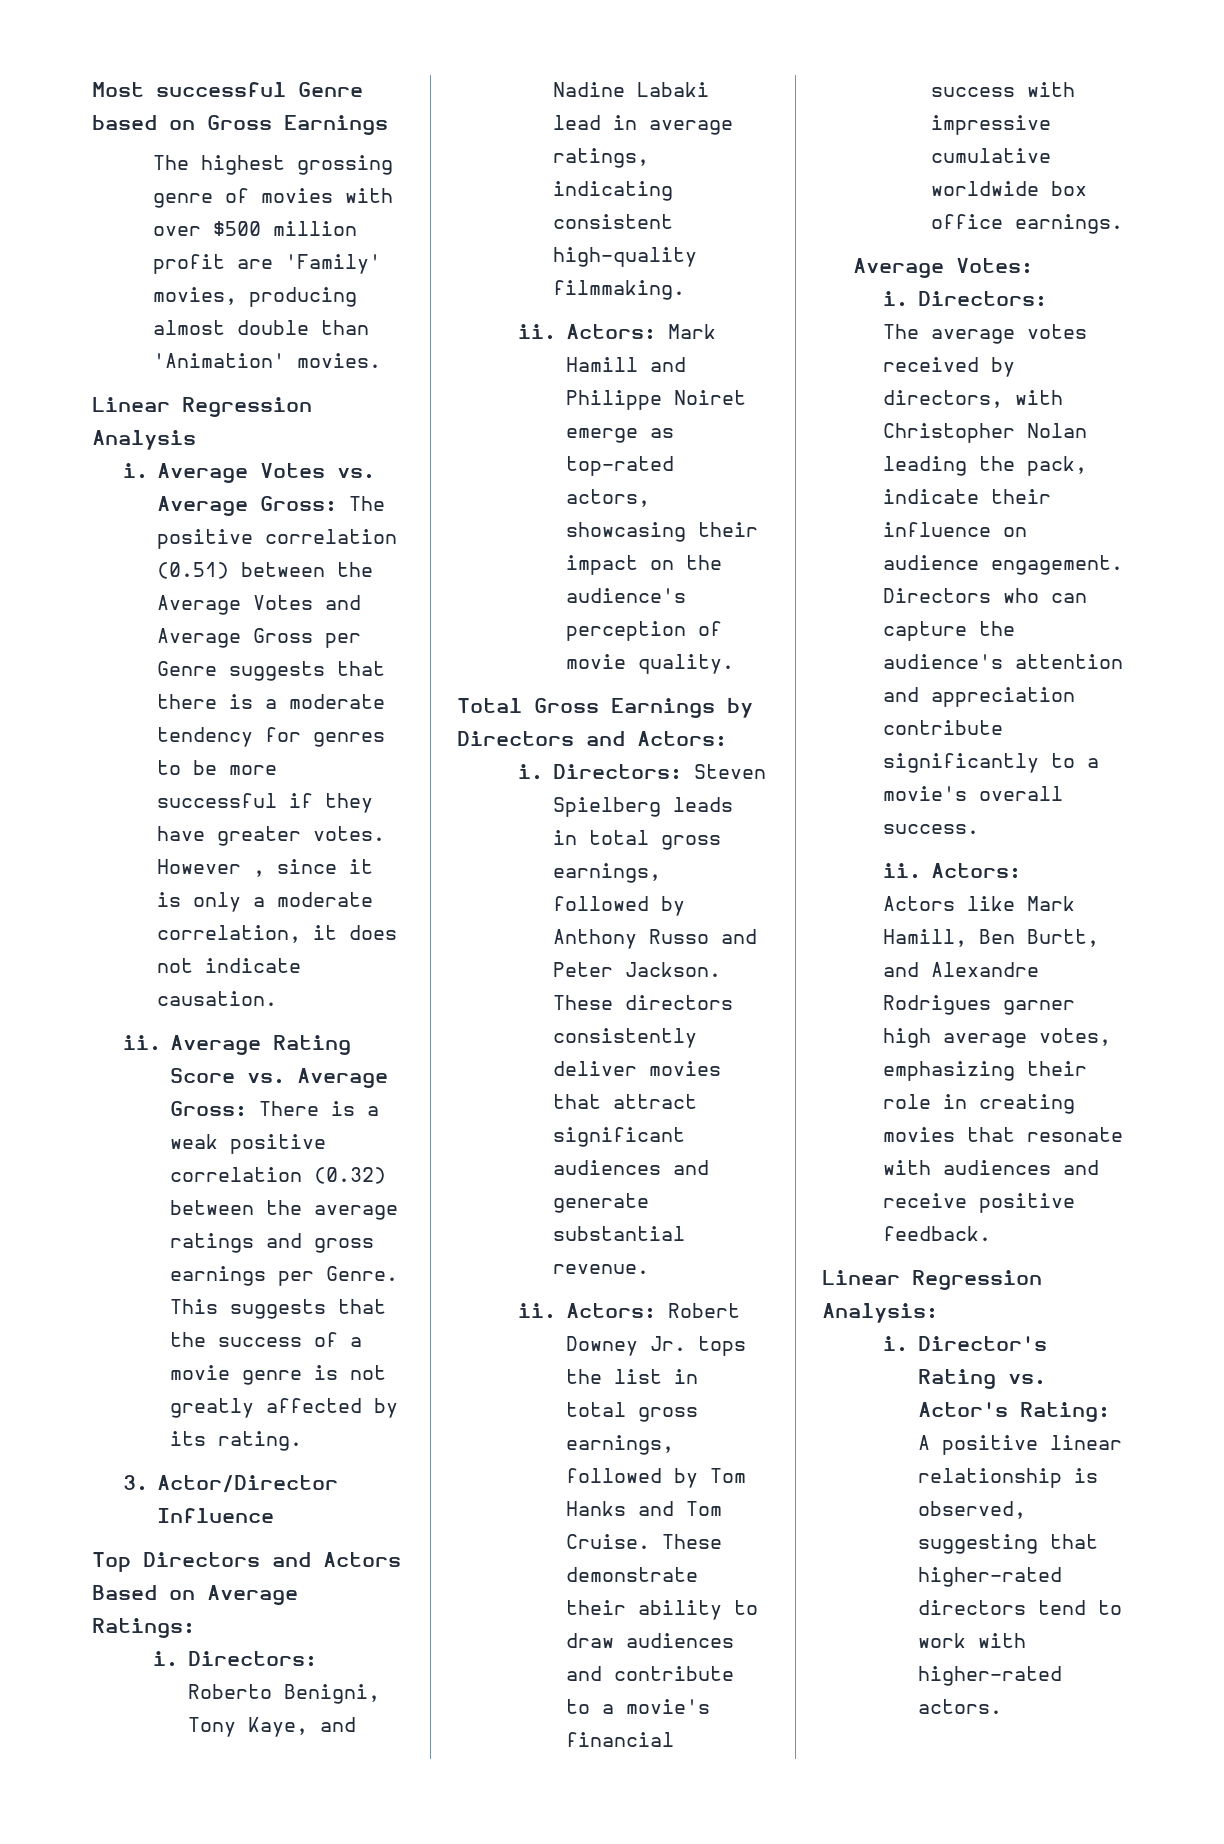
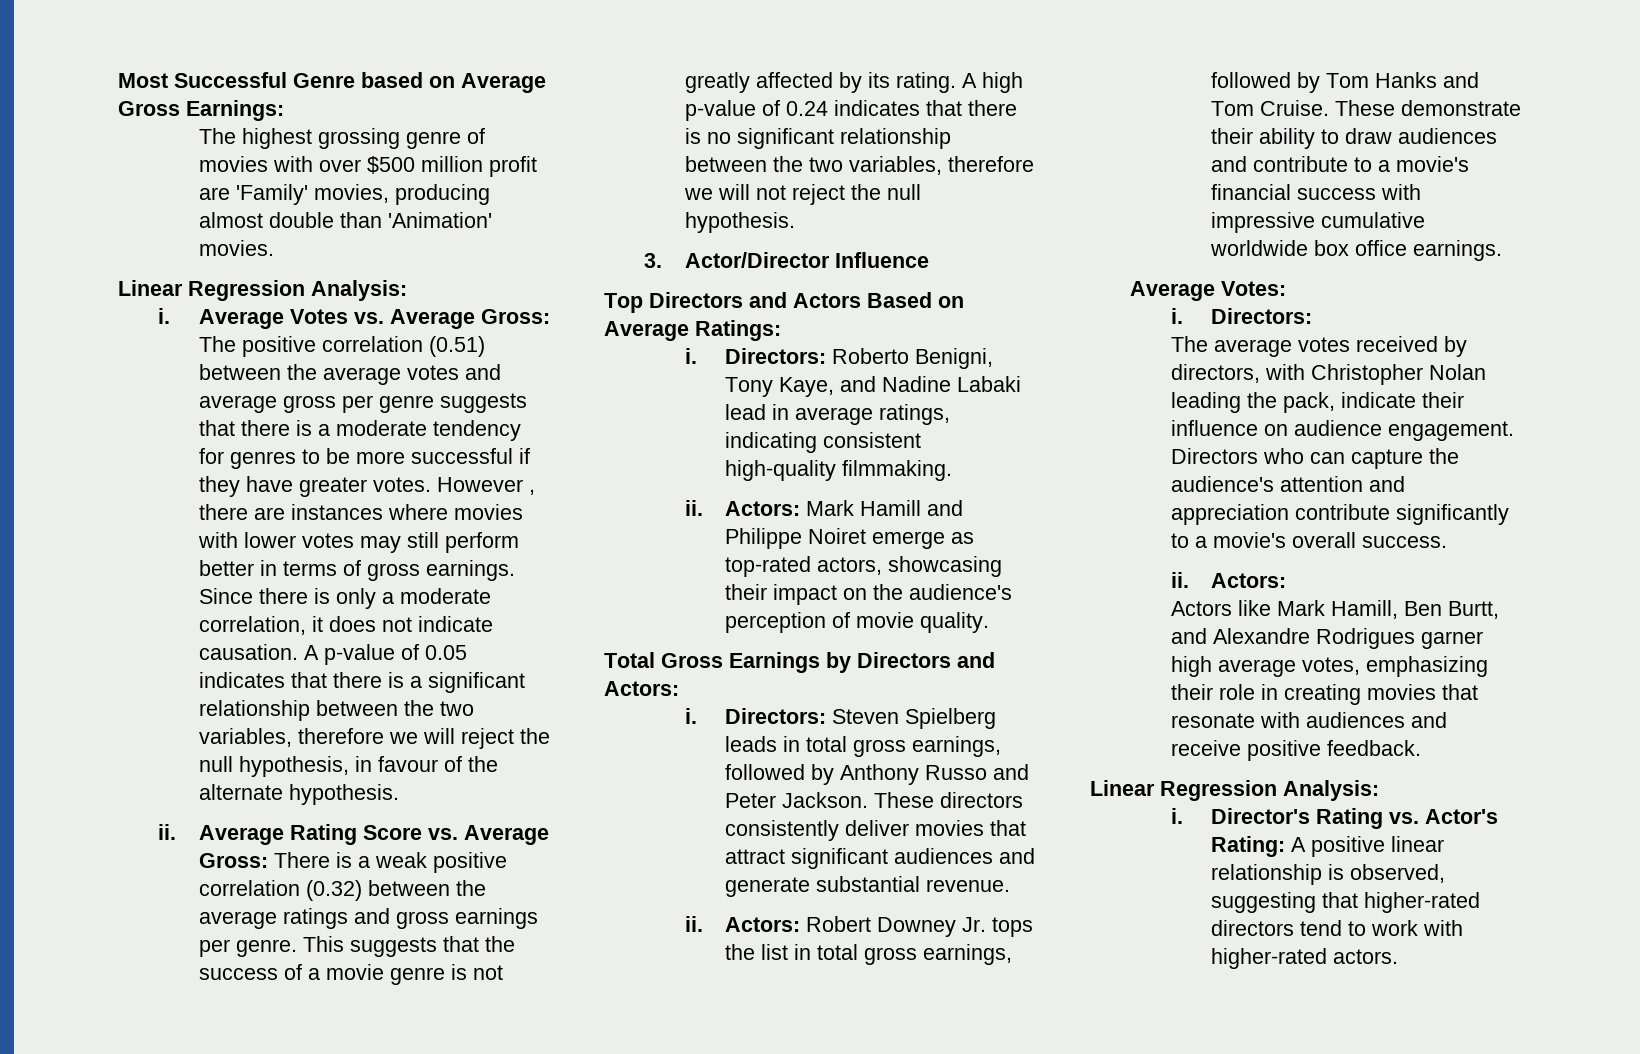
- Most successful Genre based on Gross Earnings
+ Most Successful Genre based on Average Gross Earnings:
  The highest grossing genre of movies with over $500 million profit are 'Family' movies, producing almost double than 'Animation' movies.
- Linear Regression Analysis
+ Linear Regression Analysis:
- Average Votes vs. Average Gross: The positive correlation (0.51) between the Average Votes and Average Gross per Genre suggests that there is a moderate tendency for genres to be more successful if they have greater votes.
+ Average Votes vs. Average Gross: The positive correlation (0.51) between the average votes and average gross per genre suggests that there is a moderate tendency for genres to be more successful if they have greater votes.
- However , since it is only a moderate correlation, it does not indicate causation.
+ However , there are instances where movies with lower votes may still perform better in terms of gross earnings. Since there is only a moderate correlation, it does not indicate causation. A p-value of 0.05 indicates that there is a significant relationship between the two variables, therefore we will reject the null hypothesis, in favour of the alternate hypothesis.
- Average Rating Score vs. Average Gross: There is a weak positive correlation (0.32) between the average ratings and gross earnings per Genre.
+ Average Rating Score vs. Average Gross: There is a weak positive correlation (0.32) between the average ratings and gross earnings per genre.
+ A high p-value of 0.24 indicates that there is no significant relationship between the two variables, therefore we will not reject the null hypothesis.

